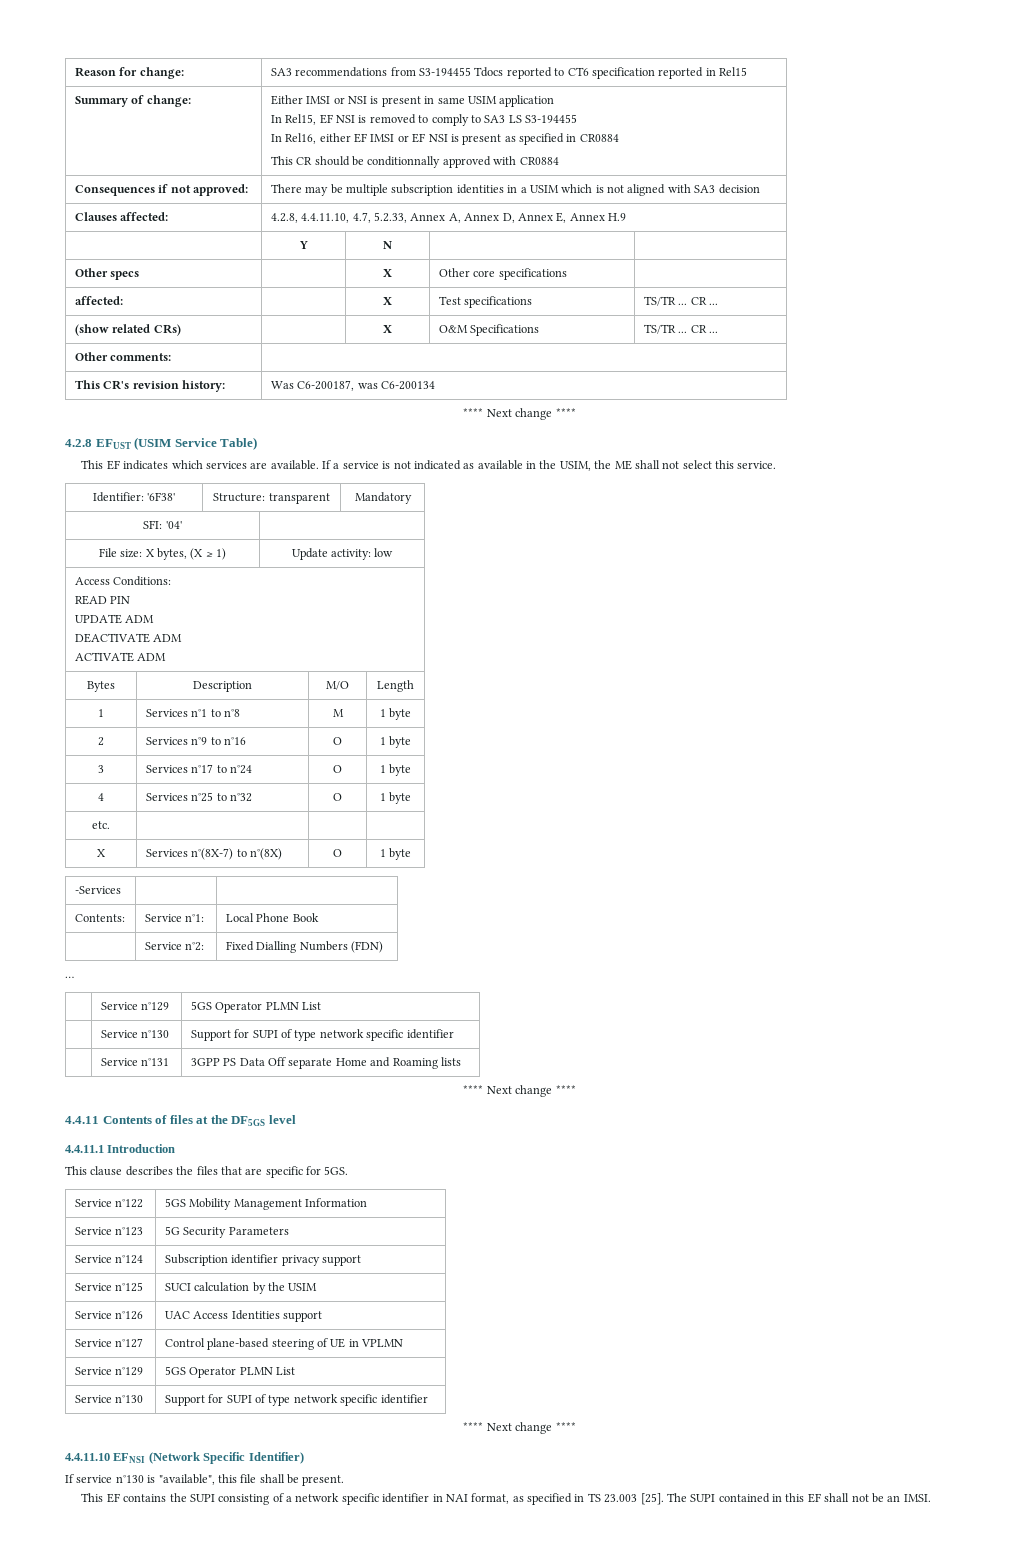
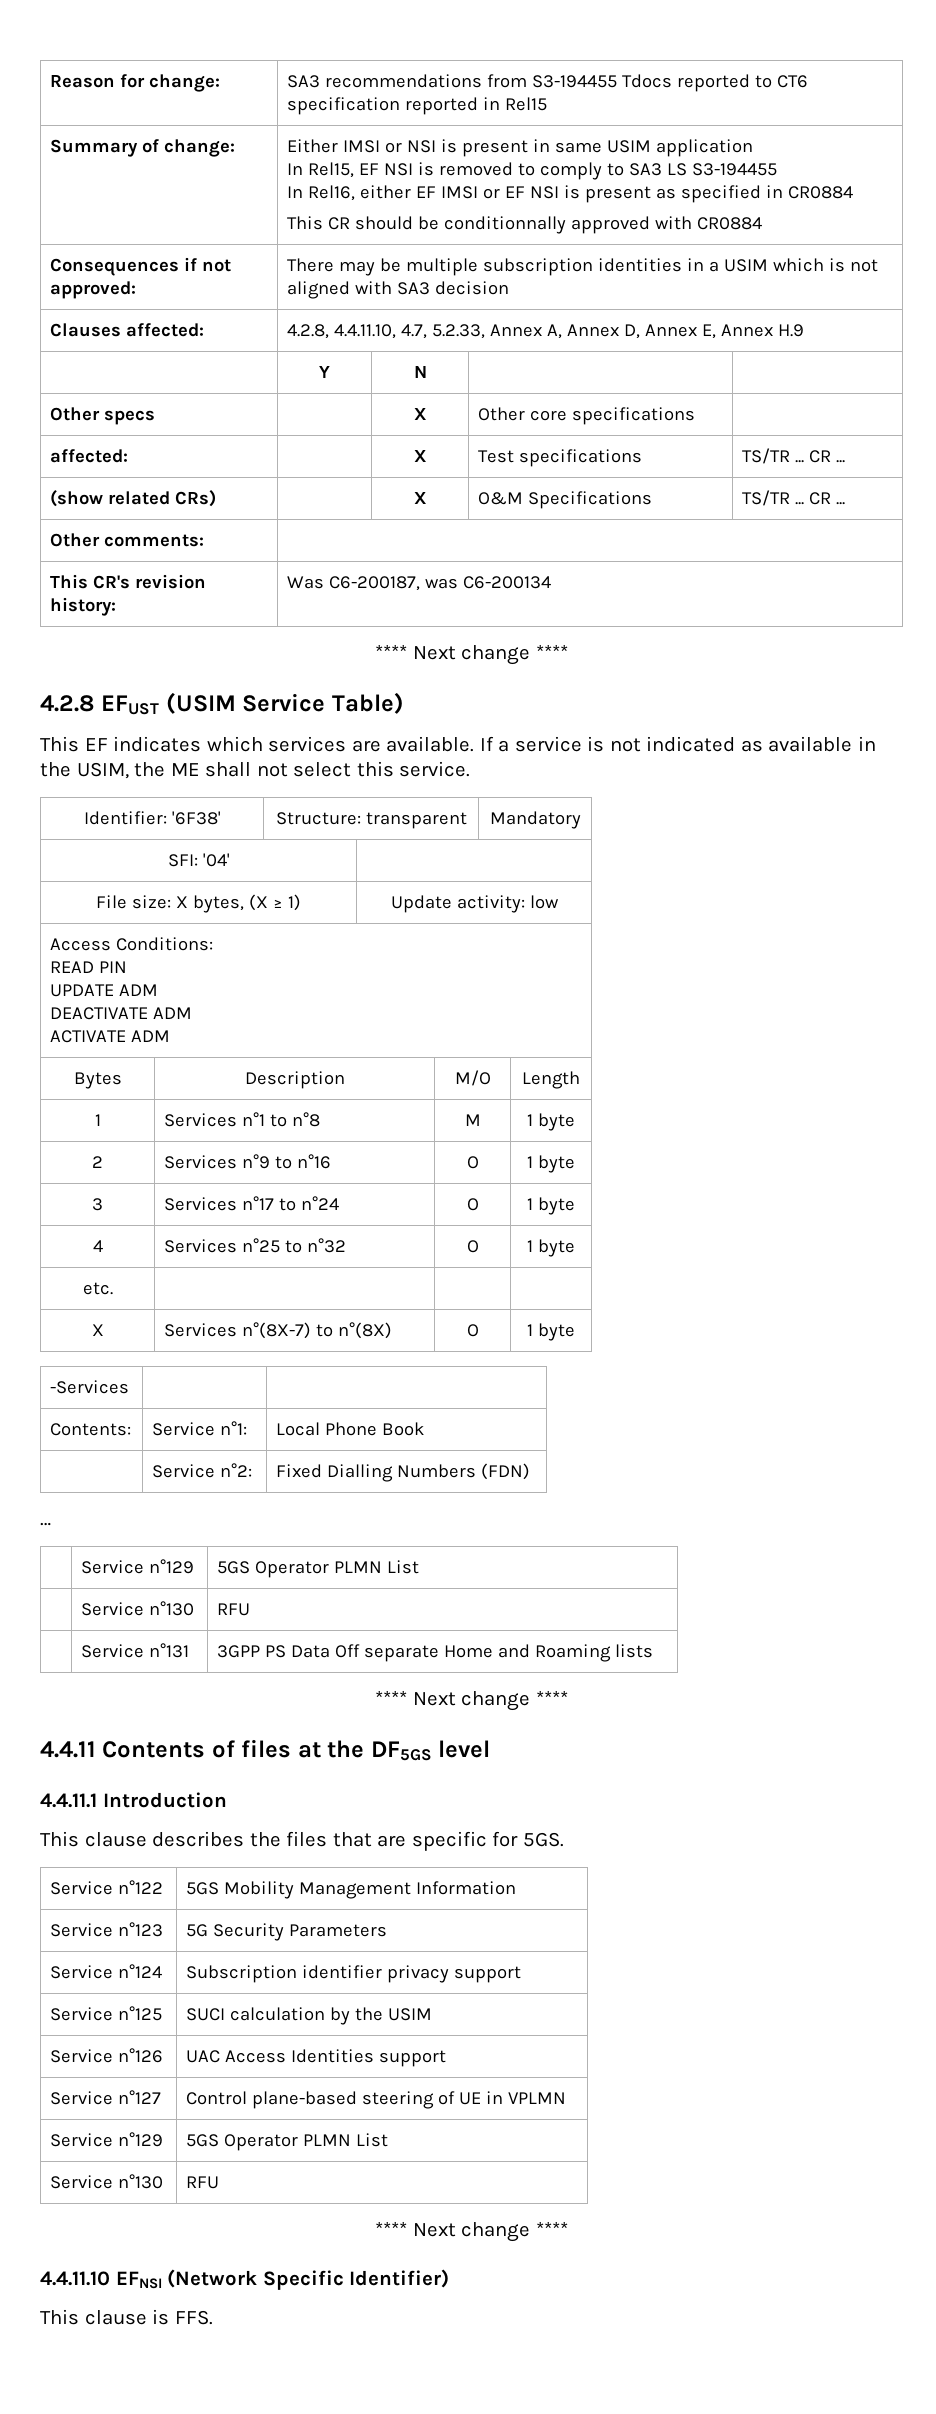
- | Service n°130 | Support for SUPI of type network specific identifier
+ | Service n°130 | RFU
  Service n°127 | Control plane-based steering of UE in VPLMN
  Service n°129 | 5GS Operator PLMN List
- Service n°130 | Support for SUPI of type network specific identifier
+ Service n°130 | RFU
- If service n°130 is "available", this file shall be present.
- This EF contains the SUPI consisting of a network specific identifier in NAI format, as specified in TS 23.003 [25]. The SUPI contained in this EF shall not be an IMSI.
+ This clause is FFS.

